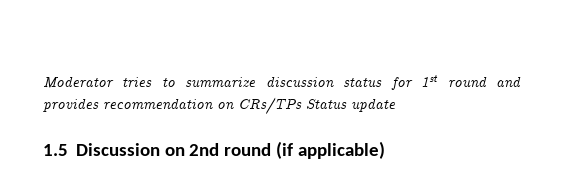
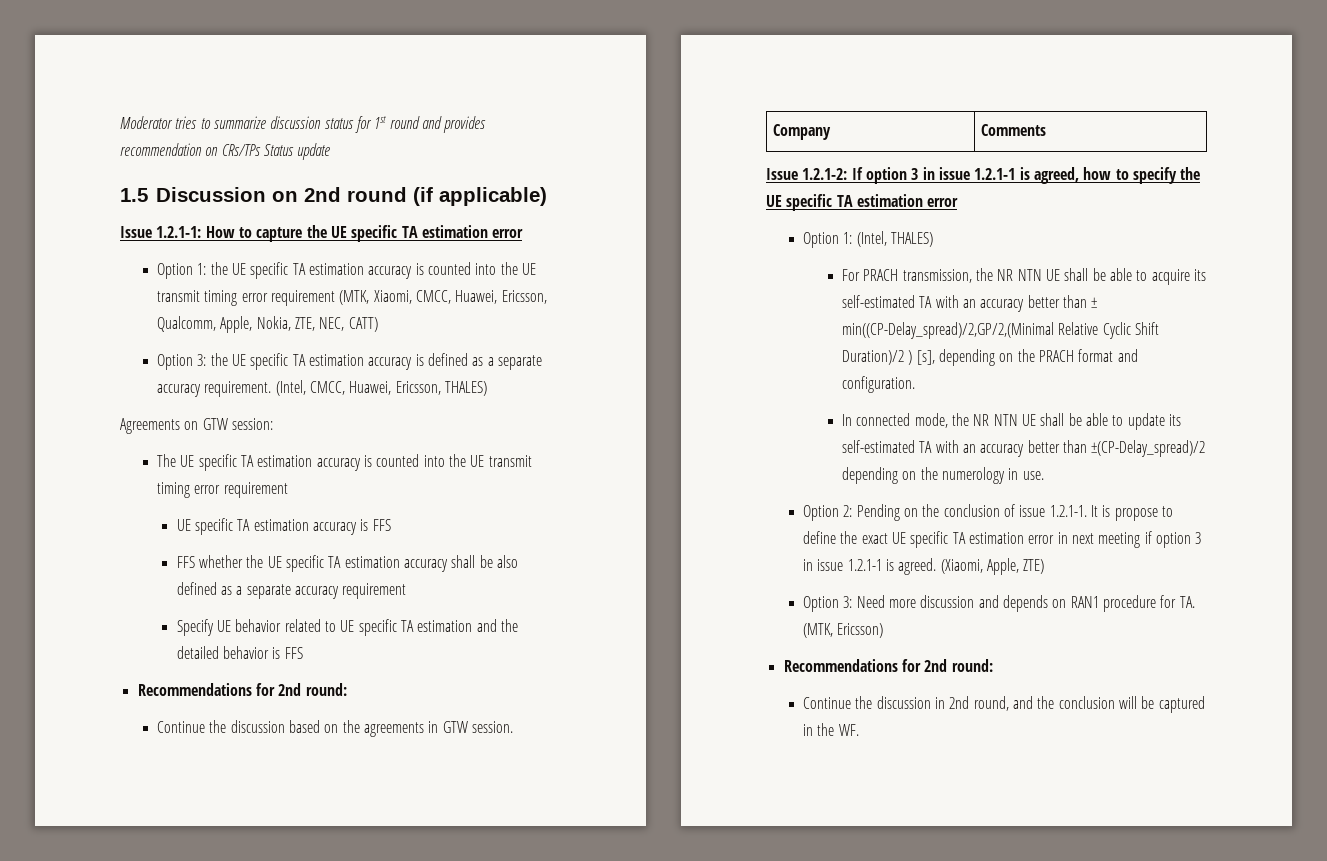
+ Issue 1.2.1-1: How to capture the UE specific TA estimation error
+ Option 1: the UE specific TA estimation accuracy is counted into the UE transmit timing error requirement (MTK, Xiaomi, CMCC, Huawei, Ericsson, Qualcomm, Apple, Nokia, ZTE, NEC, CATT)
+ Option 3: the UE specific TA estimation accuracy is defined as a separate accuracy requirement. (Intel, CMCC, Huawei, Ericsson, THALES)
+ Agreements on GTW session:
+ The UE specific TA estimation accuracy is counted into the UE transmit timing error requirement
+ UE specific TA estimation accuracy is FFS
+ FFS whether the UE specific TA estimation accuracy shall be also defined as a separate accuracy requirement
+ Specify UE behavior related to UE specific TA estimation and the detailed behavior is FFS
+ Recommendations for 2nd round:
+ Continue the discussion based on the agreements in GTW session.
+ Company | Comments
+ Issue 1.2.1-2: If option 3 in issue 1.2.1-1 is agreed, how to specify the UE specific TA estimation error
+ Option 1: (Intel, THALES)
+ For PRACH transmission, the NR NTN UE shall be able to acquire its self-estimated TA with an accuracy better than ± min((CP-Delay_spread)/2,GP/2,(Minimal Relative Cyclic Shift Duration)/2 ) [s], depending on the PRACH format and configuration.
+ In connected mode, the NR NTN UE shall be able to update its self-estimated TA with an accuracy better than ±(CP-Delay_spread)/2 depending on the numerology in use.
+ Option 2: Pending on the conclusion of issue 1.2.1-1. It is propose to define the exact UE specific TA estimation error in next meeting if option 3 in issue 1.2.1-1 is agreed. (Xiaomi, Apple, ZTE)
+ Option 3: Need more discussion and depends on RAN1 procedure for TA. (MTK, Ericsson)
+ Recommendations for 2nd round:
+ Continue the discussion in 2nd round, and the conclusion will be captured in the WF.

